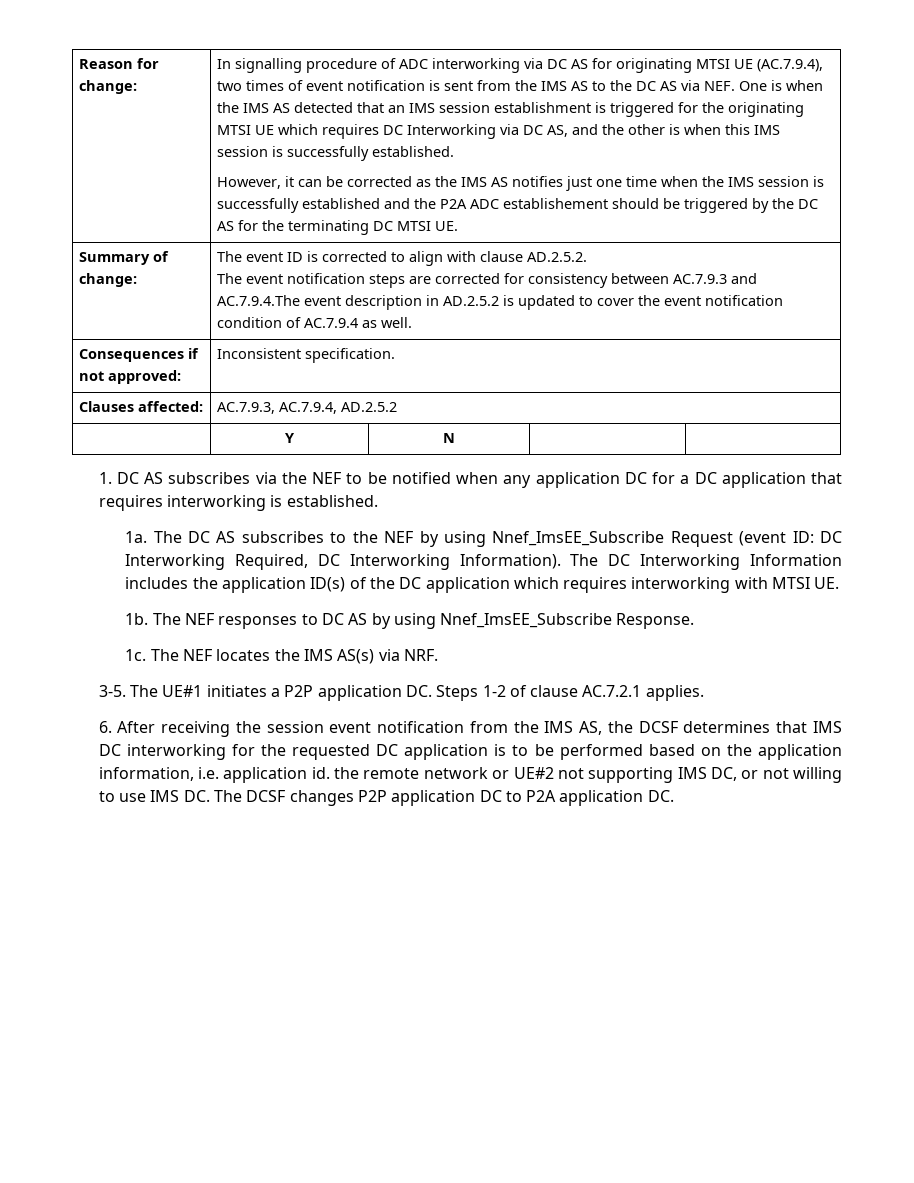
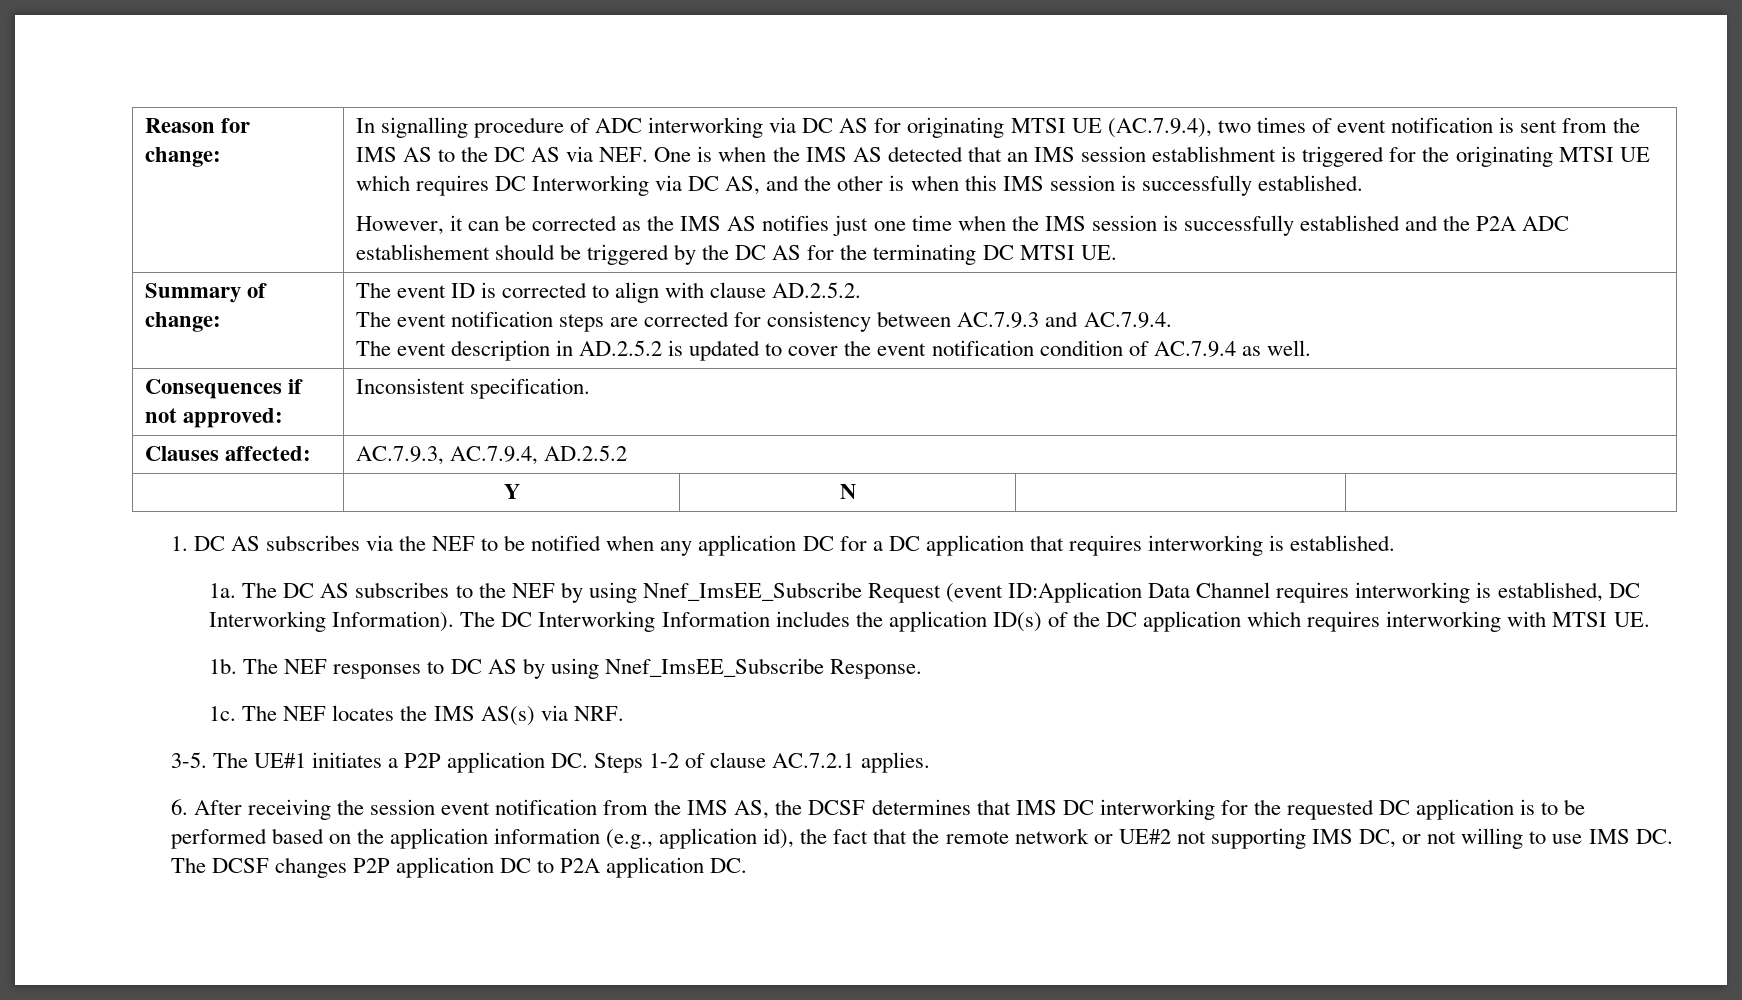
- The event notification steps are corrected for consistency between AC.7.9.3 and AC.7.9.4.The event description in AD.2.5.2 is updated to cover the event notification condition of AC.7.9.4 as well.
+ The event notification steps are corrected for consistency between AC.7.9.3 and AC.7.9.4.
+ The event description in AD.2.5.2 is updated to cover the event notification condition of AC.7.9.4 as well.
- The DC AS subscribes to the NEF by using Nnef_ImsEE_Subscribe Request (event ID: DC Interworking Required, DC Interworking Information).
+ The DC AS subscribes to the NEF by using Nnef_ImsEE_Subscribe Request (event ID:Application Data Channel requires interworking is established, DC Interworking Information).
- 6. After receiving the session event notification from the IMS AS, the DCSF determines that IMS DC interworking for the requested DC application is to be performed based on the application information, i.e. application id. the remote network or UE#2 not supporting IMS DC, or not willing to use IMS DC. The DCSF changes P2P application DC to P2A application DC.
+ 6. After receiving the session event notification from the IMS AS, the DCSF determines that IMS DC interworking for the requested DC application is to be performed based on the application information (e.g., application id), the fact that the remote network or UE#2 not supporting IMS DC, or not willing to use IMS DC. The DCSF changes P2P application DC to P2A application DC.

